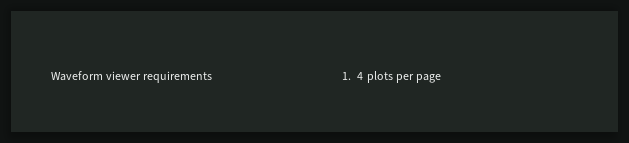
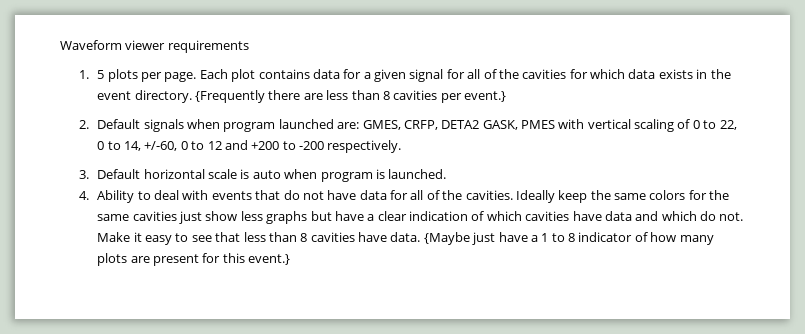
- 1. 4 plots per page
+ 1. 5 plots per page. Each plot contains data for a given signal for all of the cavities for which data exists in the event directory. {Frequently there are less than 8 cavities per event.}
+ 2. Default signals when program launched are: GMES, CRFP, DETA2 GASK, PMES with vertical scaling of 0 to 22, 0 to 14, +/-60, 0 to 12 and +200 to -200 respectively.
+ 3. Default horizontal scale is auto when program is launched.
+ 4. Ability to deal with events that do not have data for all of the cavities. Ideally keep the same colors for the same cavities just show less graphs but have a clear indication of which cavities have data and which do not. Make it easy to see that less than 8 cavities have data. {Maybe just have a 1 to 8 indicator of how many plots are present for this event.}

